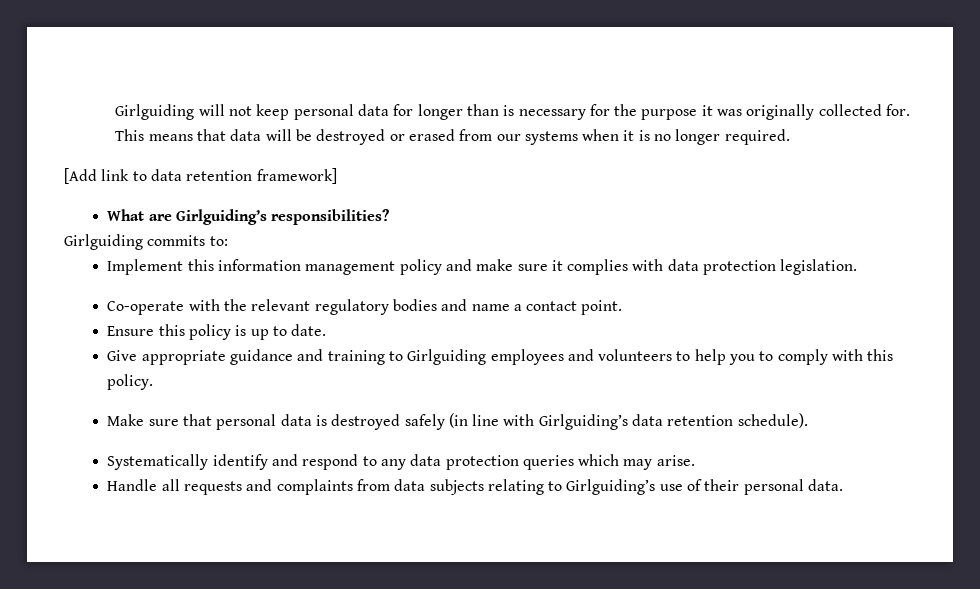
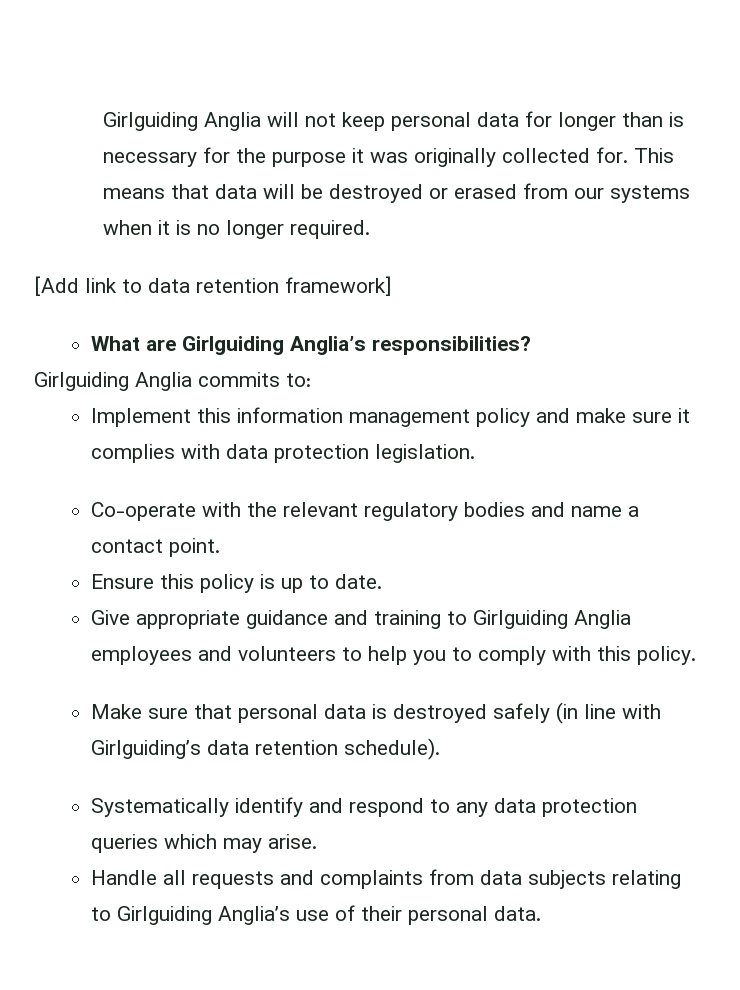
- Girlguiding will not keep personal data for longer than is necessary for the purpose it was originally collected for.
+ Girlguiding Anglia will not keep personal data for longer than is necessary for the purpose it was originally collected for.
- What are Girlguiding’s responsibilities?
+ What are Girlguiding Anglia’s responsibilities?
- Girlguiding commits to:
+ Girlguiding Anglia commits to:
- Give appropriate guidance and training to Girlguiding employees and volunteers to help you to comply with this policy.
+ Give appropriate guidance and training to Girlguiding Anglia employees and volunteers to help you to comply with this policy.
- Handle all requests and complaints from data subjects relating to Girlguiding’s use of their personal data.
+ Handle all requests and complaints from data subjects relating to Girlguiding Anglia’s use of their personal data.

